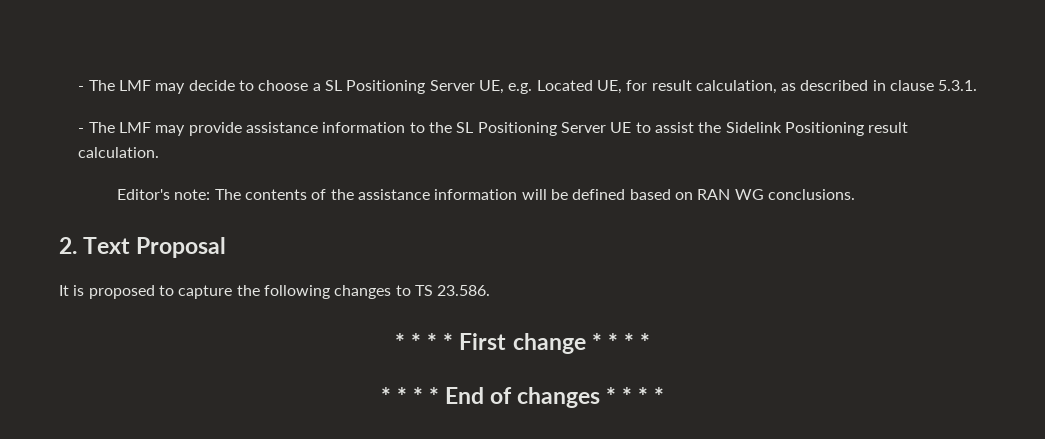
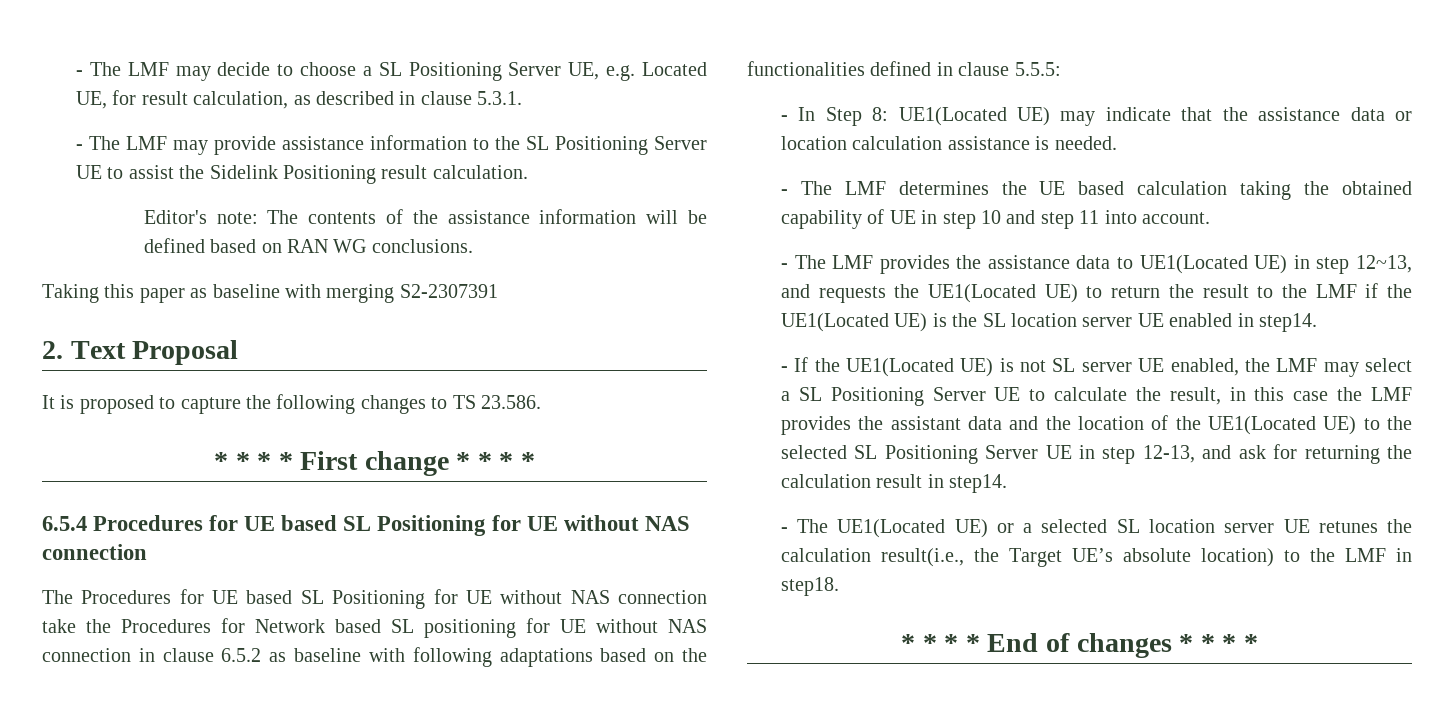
+ Taking this paper as baseline with merging S2-2307391
+ 6.5.4 Procedures for UE based SL Positioning for UE without NAS connection
+ The Procedures for UE based SL Positioning for UE without NAS connection take the Procedures for Network based SL positioning for UE without NAS connection in clause 6.5.2 as baseline with following adaptations based on the functionalities defined in clause 5.5.5:
+ - In Step 8: UE1(Located UE) may indicate that the assistance data or location calculation assistance is needed.
+ - The LMF determines the UE based calculation taking the obtained capability of UE in step 10 and step 11 into account.
+ - The LMF provides the assistance data to UE1(Located UE) in step 12~13, and requests the UE1(Located UE) to return the result to the LMF if the UE1(Located UE) is the SL location server UE enabled in step14.
+ - If the UE1(Located UE) is not SL server UE enabled, the LMF may select a SL Positioning Server UE to calculate the result, in this case the LMF provides the assistant data and the location of the UE1(Located UE) to the selected SL Positioning Server UE in step 12-13, and ask for returning the calculation result in step14.
+ - The UE1(Located UE) or a selected SL location server UE retunes the calculation result(i.e., the Target UE’s absolute location) to the LMF in step18.

